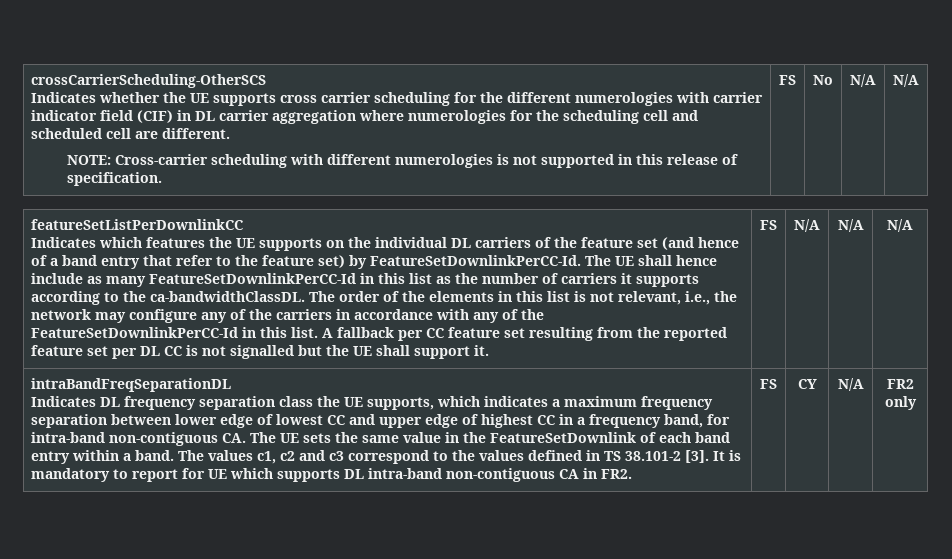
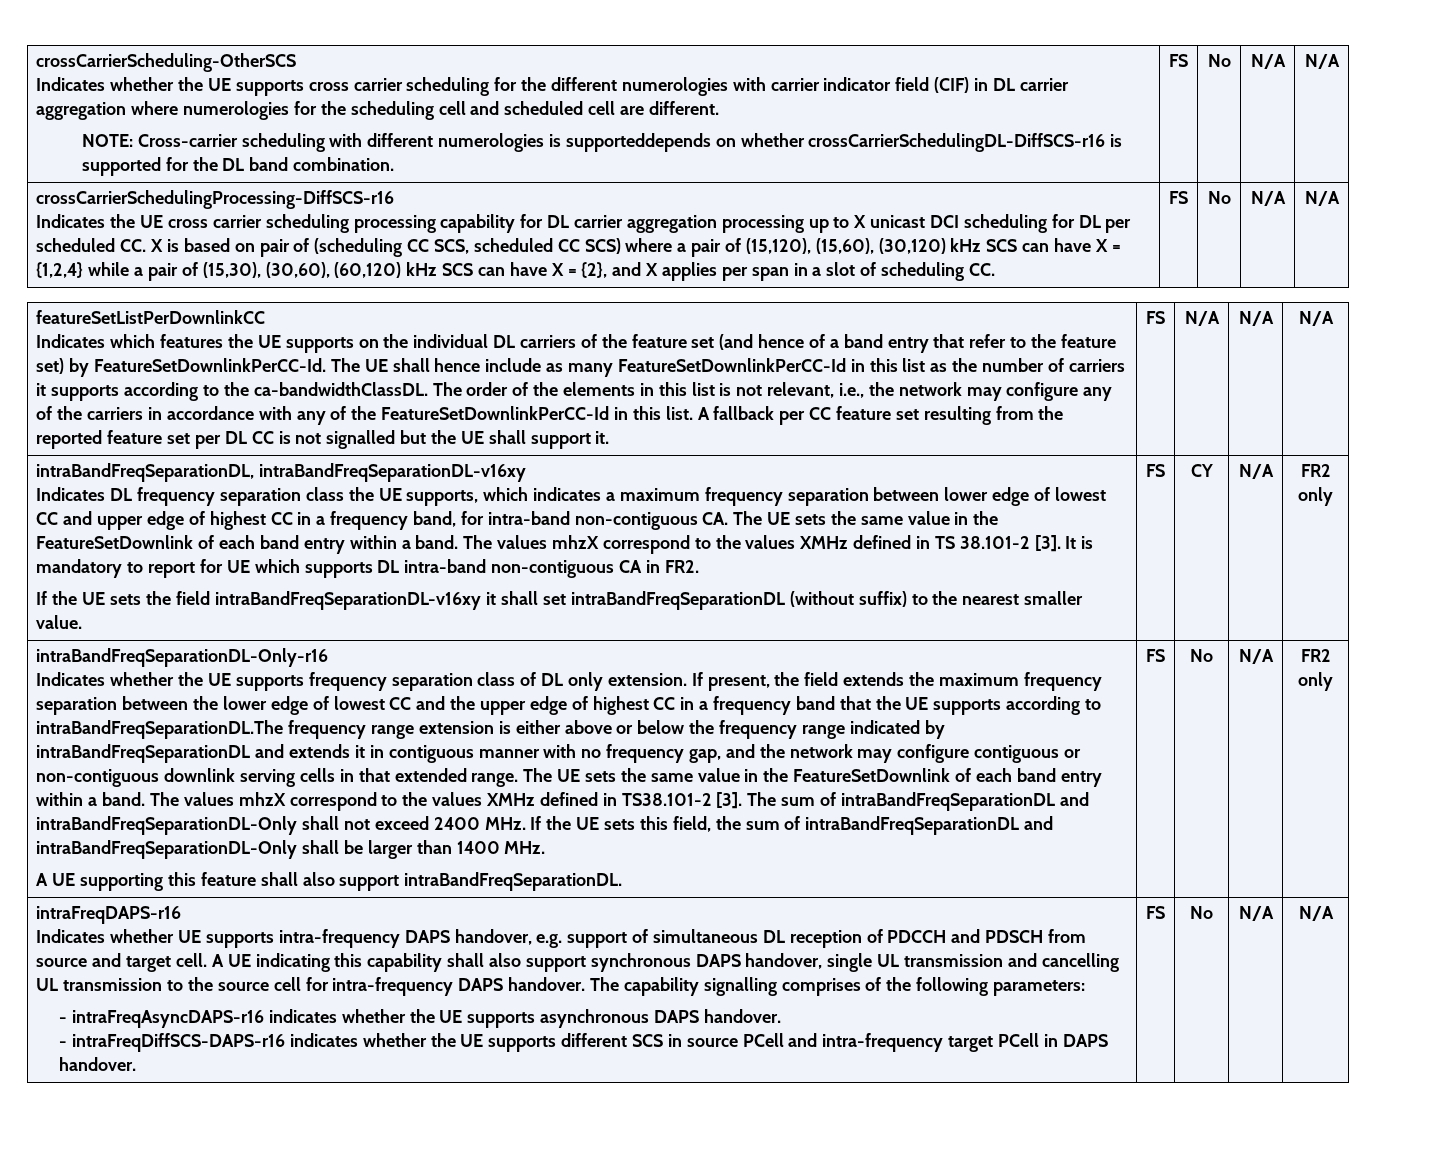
- NOTE: Cross-carrier scheduling with different numerologies is not supported in this release of specification.
+ NOTE: Cross-carrier scheduling with different numerologies is supporteddepends on whether crossCarrierSchedulingDL-DiffSCS-r16 is supported for the DL band combination. | FS | No | N/A | N/A
+ crossCarrierSchedulingProcessing-DiffSCS-r16
+ Indicates the UE cross carrier scheduling processing capability for DL carrier aggregation processing up to X unicast DCI scheduling for DL per scheduled CC. X is based on pair of (scheduling CC SCS, scheduled CC SCS) where a pair of (15,120), (15,60), (30,120) kHz SCS can have X = {1,2,4} while a pair of (15,30), (30,60), (60,120) kHz SCS can have X = {2}, and X applies per span in a slot of scheduling CC.
- intraBandFreqSeparationDL
+ intraBandFreqSeparationDL, intraBandFreqSeparationDL-v16xy
- The values c1, c2 and c3 correspond to the values defined in TS 38.101-2 [3].
+ The values mhzX correspond to the values XMHz defined in TS 38.101-2 [3].
+ If the UE sets the field intraBandFreqSeparationDL-v16xy it shall set intraBandFreqSeparationDL (without suffix) to the nearest smaller value.
+ intraBandFreqSeparationDL-Only-r16
+ Indicates whether the UE supports frequency separation class of DL only extension. If present, the field extends the maximum frequency separation between the lower edge of lowest CC and the upper edge of highest CC in a frequency band that the UE supports according to intraBandFreqSeparationDL.The frequency range extension is either above or below the frequency range indicated by intraBandFreqSeparationDL and extends it in contiguous manner with no frequency gap, and the network may configure contiguous or non-contiguous downlink serving cells in that extended range. The UE sets the same value in the FeatureSetDownlink of each band entry within a band. The values mhzX correspond to the values XMHz defined in TS38.101-2 [3]. The sum of intraBandFreqSeparationDL and intraBandFreqSeparationDL-Only shall not exceed 2400 MHz. If the UE sets this field, the sum of intraBandFreqSeparationDL and intraBandFreqSeparationDL-Only shall be larger than 1400 MHz.
+ A UE supporting this feature shall also support intraBandFreqSeparationDL. | FS | No | N/A | FR2 only
+ intraFreqDAPS-r16
+ Indicates whether UE supports intra-frequency DAPS handover, e.g. support of simultaneous DL reception of PDCCH and PDSCH from source and target cell. A UE indicating this capability shall also support synchronous DAPS handover, single UL transmission and cancelling UL transmission to the source cell for intra-frequency DAPS handover. The capability signalling comprises of the following parameters:
+ - intraFreqAsyncDAPS-r16 indicates whether the UE supports asynchronous DAPS handover.
+ - intraFreqDiffSCS-DAPS-r16 indicates whether the UE supports different SCS in source PCell and intra-frequency target PCell in DAPS handover. | FS | No | N/A | N/A

